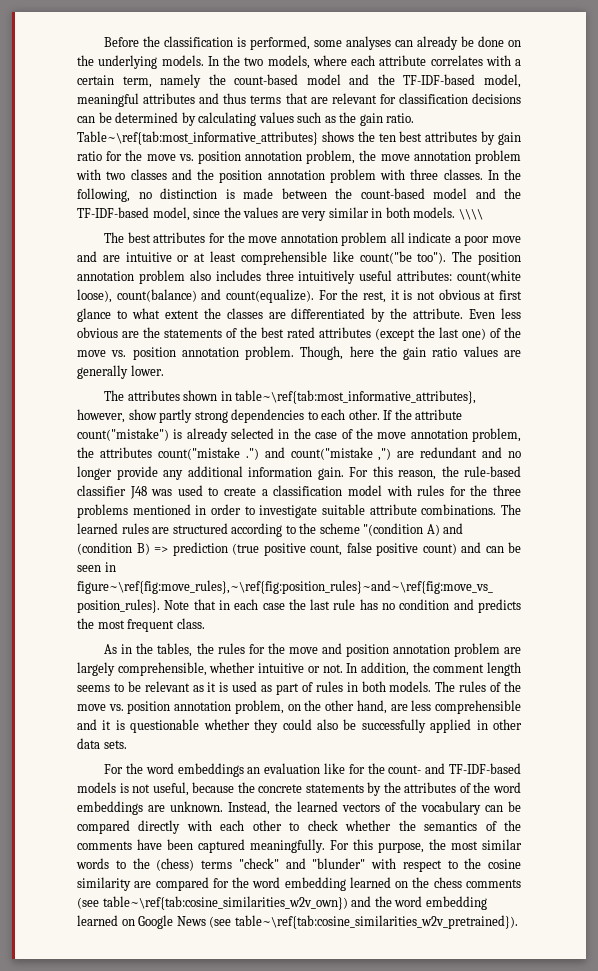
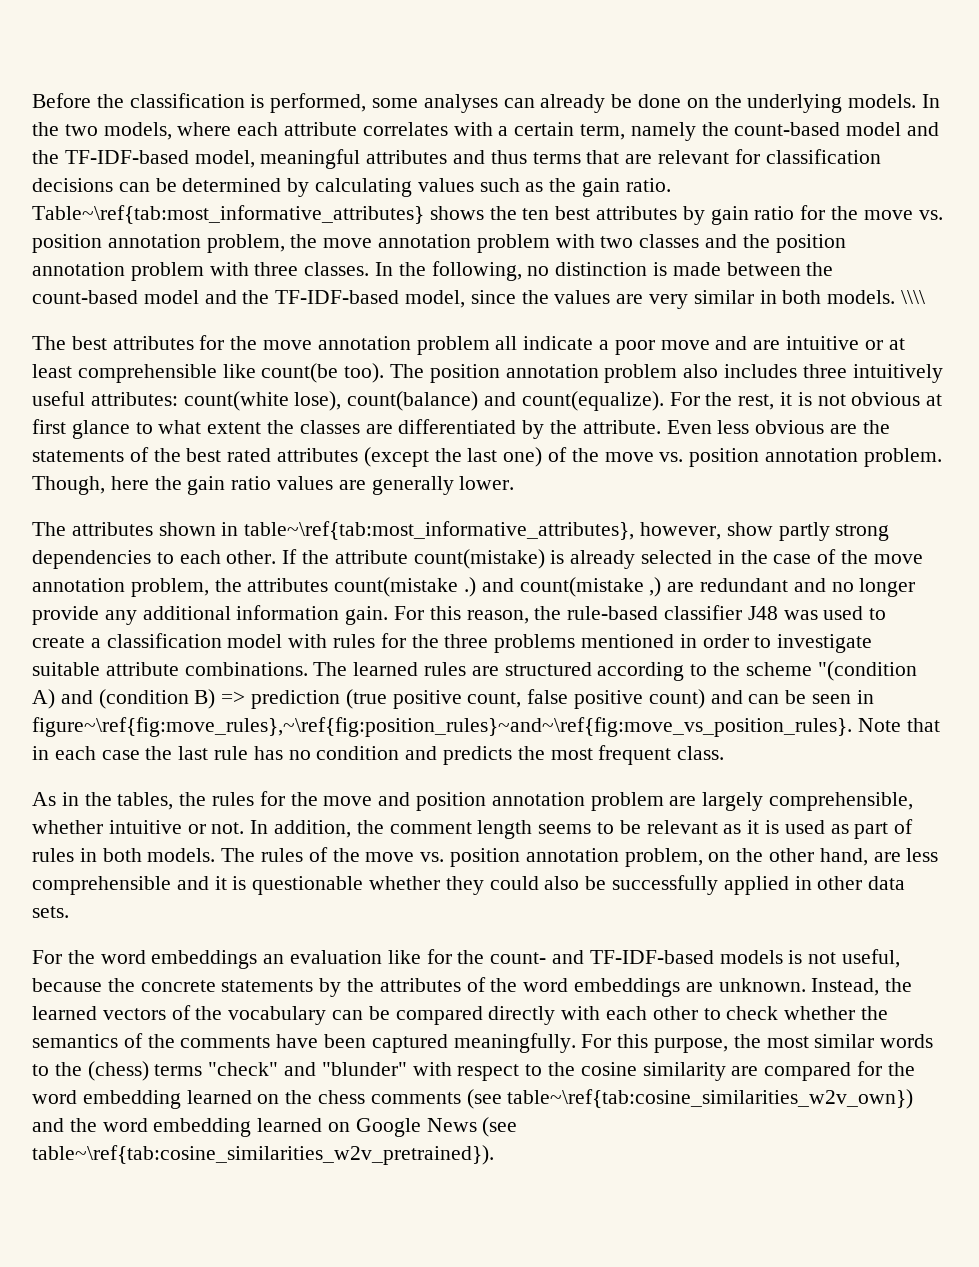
- The best attributes for the move annotation problem all indicate a poor move and are intuitive or at least comprehensible like count("be too").
+ The best attributes for the move annotation problem all indicate a poor move and are intuitive or at least comprehensible like count(be too).
- The position annotation problem also includes three intuitively useful attributes: count(white loose), count(balance) and count(equalize).
+ The position annotation problem also includes three intuitively useful attributes: count(white lose), count(balance) and count(equalize).
- If the attribute count("mistake") is already selected in the case of the move annotation problem, the attributes count("mistake .") and count("mistake ,") are redundant and no longer provide any additional information gain.
+ If the attribute count(mistake) is already selected in the case of the move annotation problem, the attributes count(mistake .) and count(mistake ,) are redundant and no longer provide any additional information gain.

